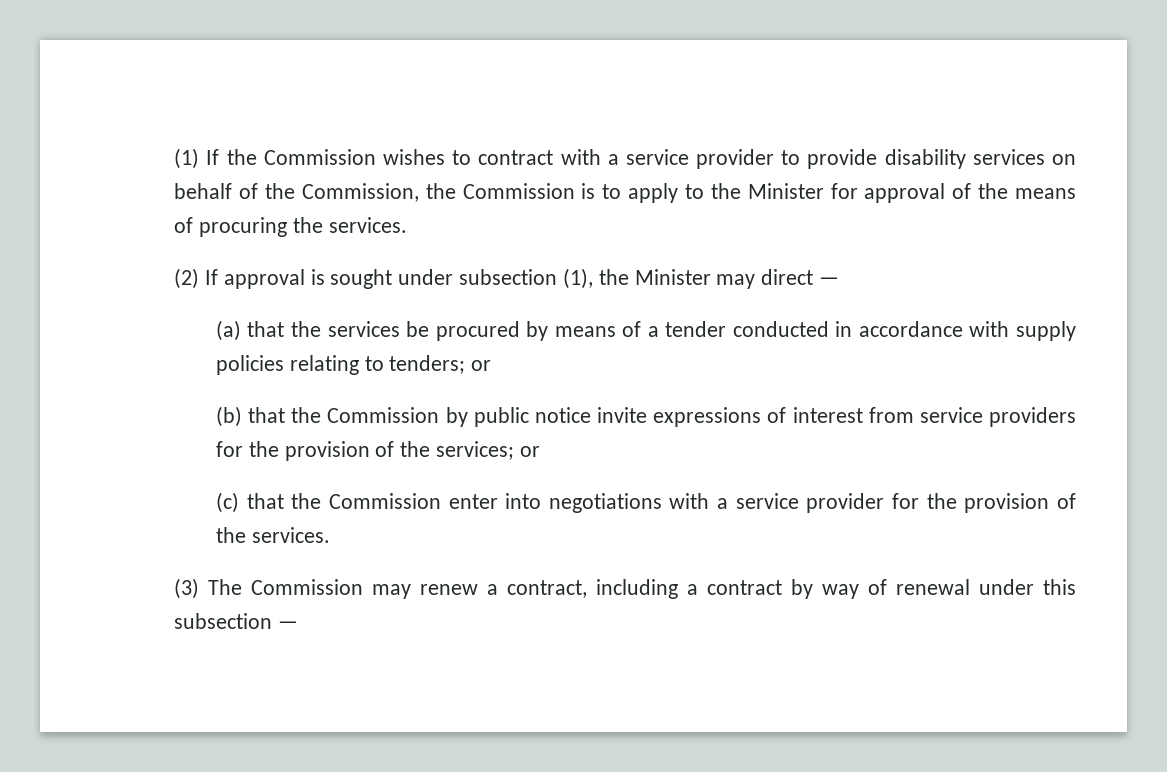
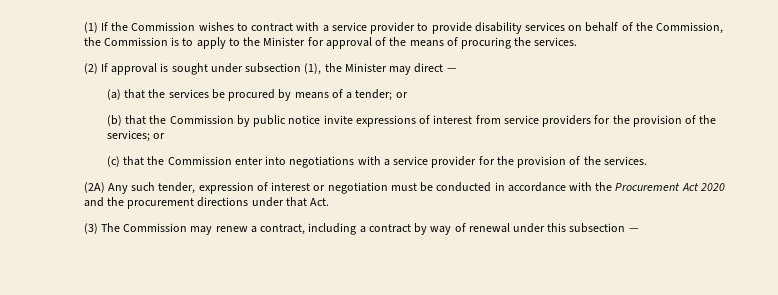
- (a) that the services be procured by means of a tender conducted in accordance with supply policies relating to tenders; or
+ (a) that the services be procured by means of a tender; or
+ (2A) Any such tender, expression of interest or negotiation must be conducted in accordance with the Procurement Act 2020 and the procurement directions under that Act.

